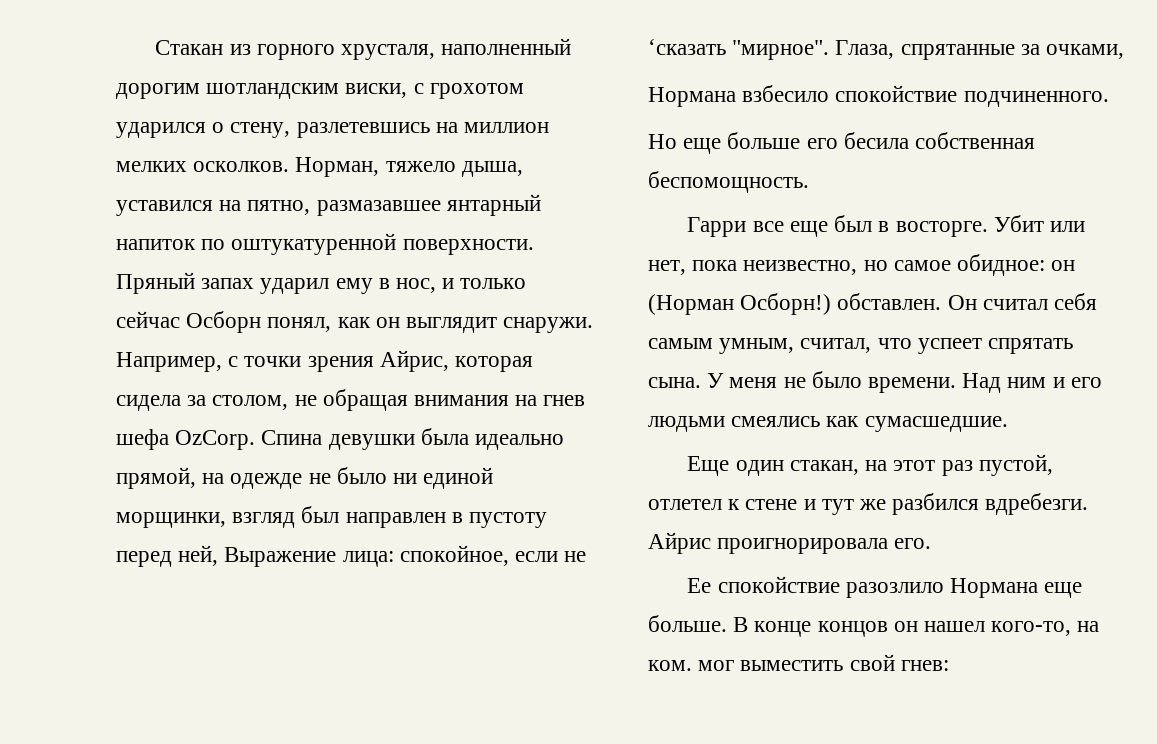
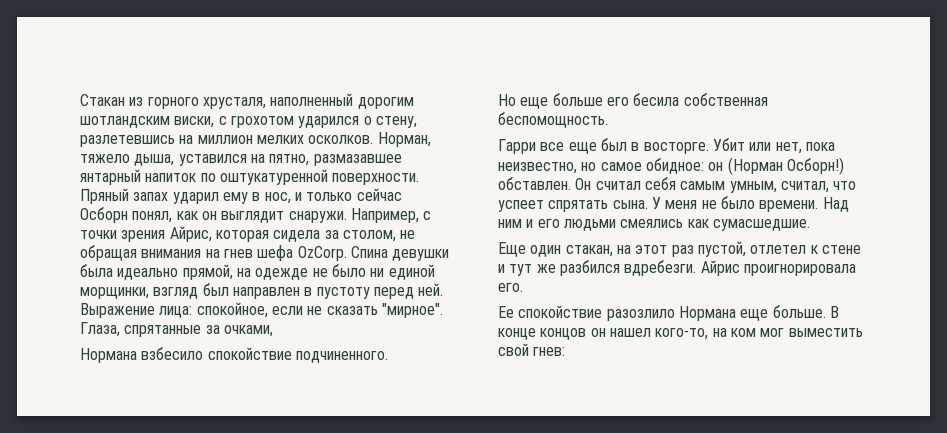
- Спина девушки была идеально прямой, на одежде не было ни единой морщинки, взгляд был направлен в пустоту перед ней, Выражение лица: спокойное, если не ‘сказать "мирное".
+ Спина девушки была идеально прямой, на одежде не было ни единой морщинки, взгляд был направлен в пустоту перед ней. Выражение лица: спокойное, если не сказать "мирное".
- В конце концов он нашел кого-то, на ком. мог выместить свой гнев:
+ В конце концов он нашел кого-то, на ком мог выместить свой гнев:

